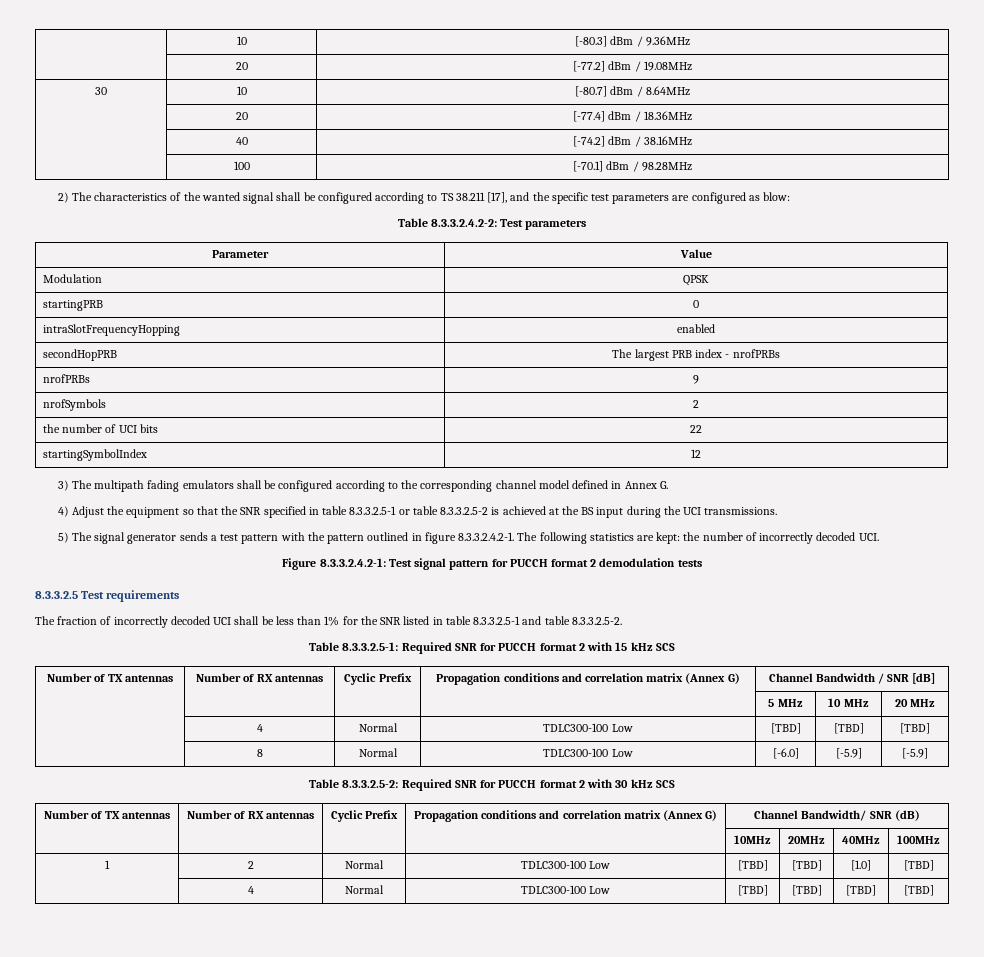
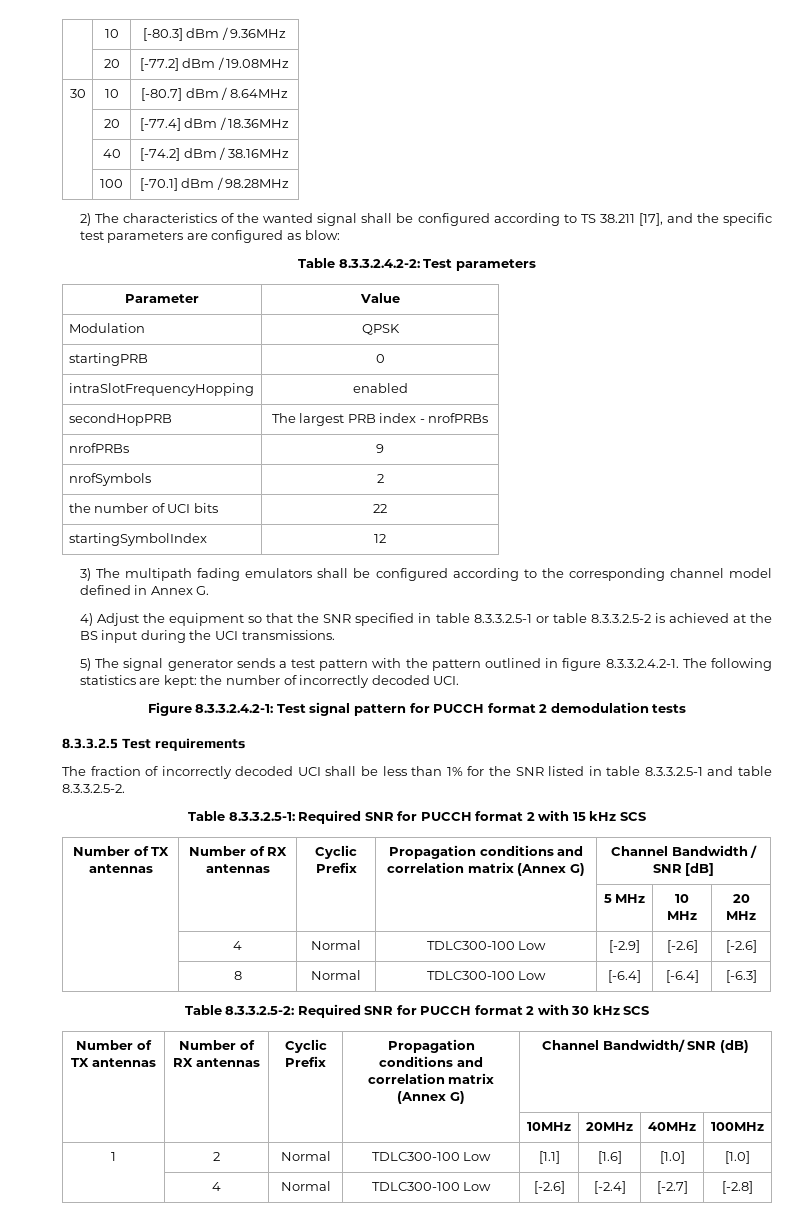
  | | | | 5 MHz | 10 MHz | 20 MHz
- | 4 | Normal | TDLC300-100 Low | [TBD] | [TBD] | [TBD]
+ | 4 | Normal | TDLC300-100 Low | [-2.9] | [-2.6] | [-2.6]
- | 8 | Normal | TDLC300-100 Low | [-6.0] | [-5.9] | [-5.9]
+ | 8 | Normal | TDLC300-100 Low | [-6.4] | [-6.4] | [-6.3]
- 1 | 2 | Normal | TDLC300-100 Low | [TBD] | [TBD] | [1.0] | [TBD]
- | 4 | Normal | TDLC300-100 Low | [TBD] | [TBD] | [TBD] | [TBD]
+ 1 | 2 | Normal | TDLC300-100 Low | [1.1] | [1.6] | [1.0] | [1.0]
+ | 4 | Normal | TDLC300-100 Low | [-2.6] | [-2.4] | [-2.7] | [-2.8]

